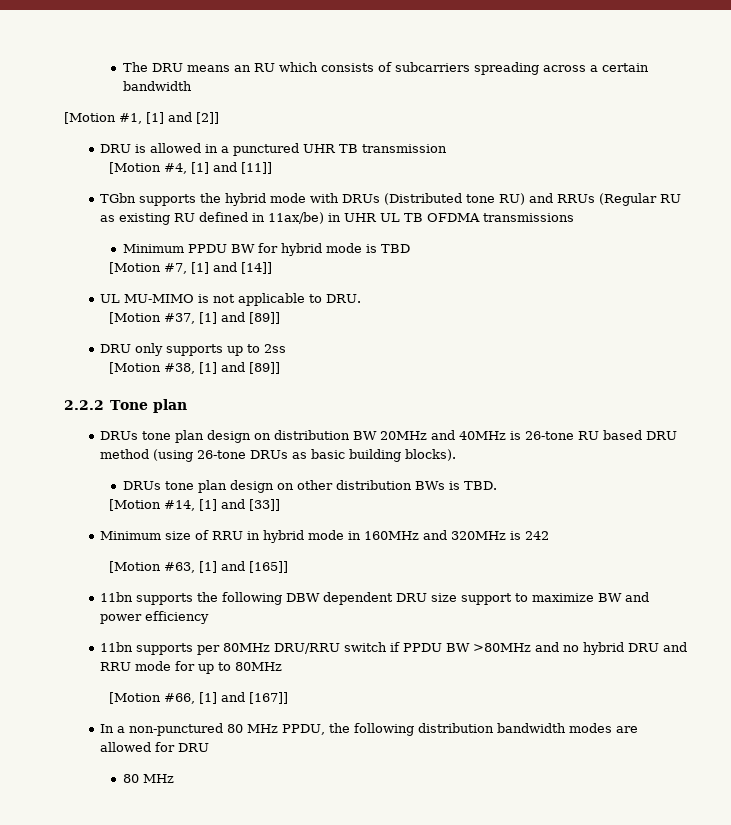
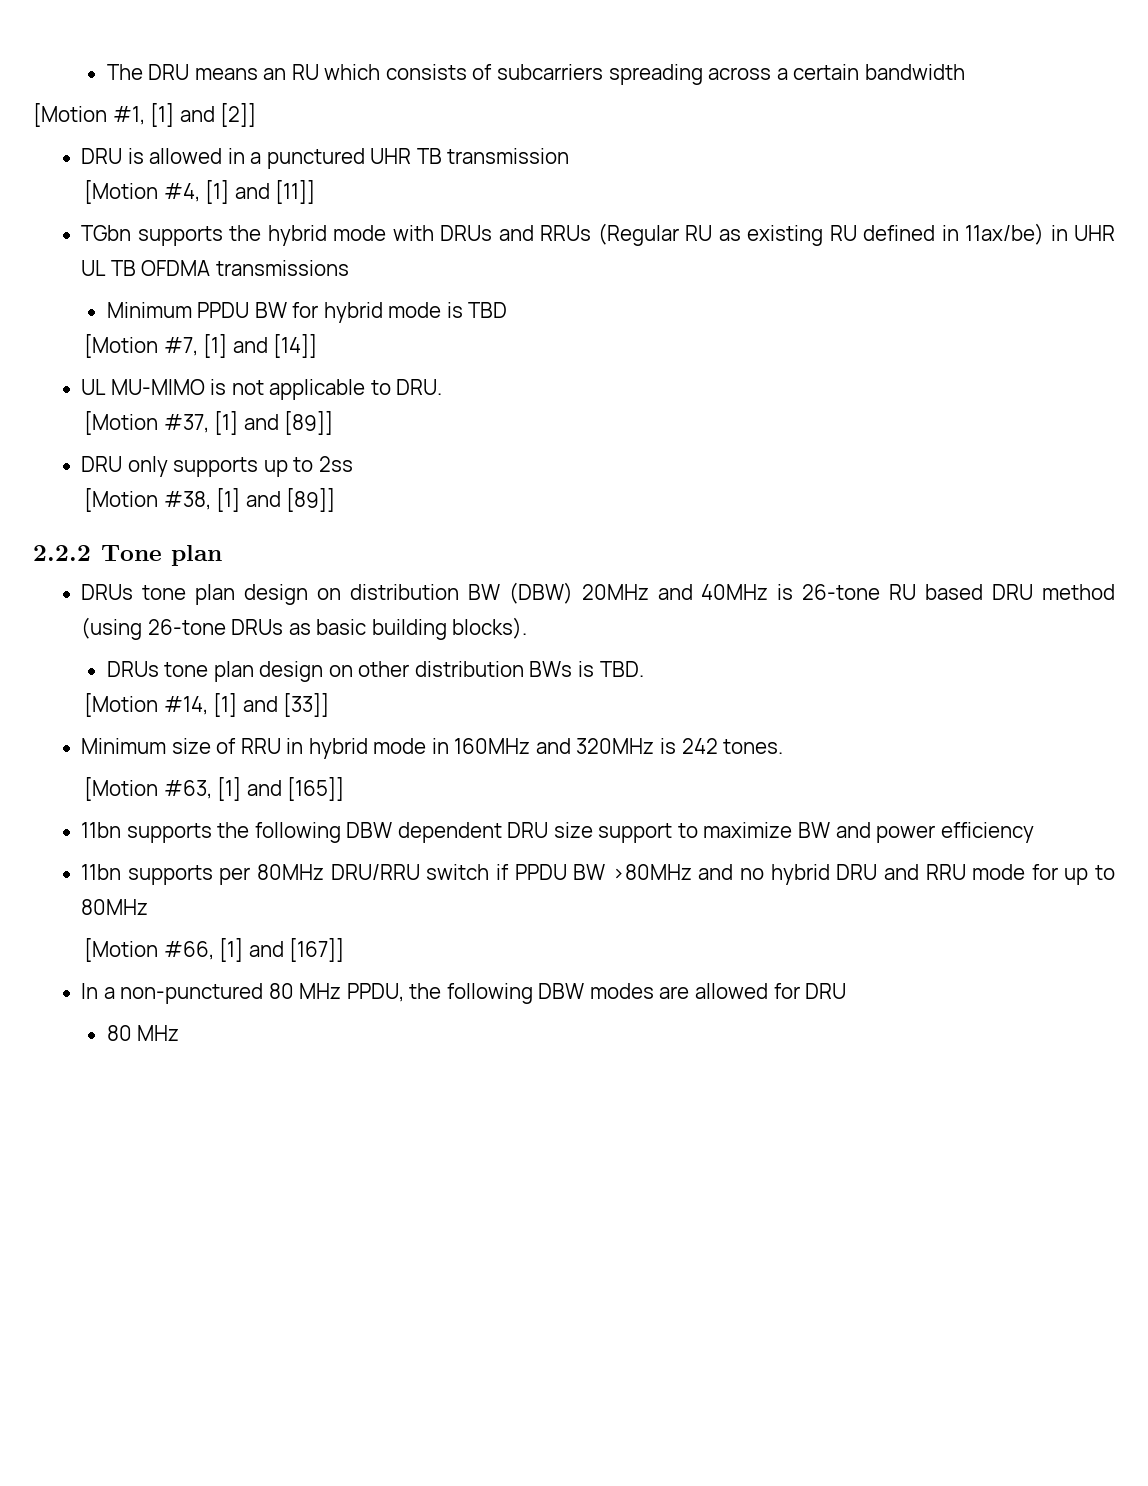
- TGbn supports the hybrid mode with DRUs (Distributed tone RU) and RRUs (Regular RU as existing RU defined in 11ax/be) in UHR UL TB OFDMA transmissions
+ TGbn supports the hybrid mode with DRUs and RRUs (Regular RU as existing RU defined in 11ax/be) in UHR UL TB OFDMA transmissions
- DRUs tone plan design on distribution BW 20MHz and 40MHz is 26-tone RU based DRU method (using 26-tone DRUs as basic building blocks).
+ DRUs tone plan design on distribution BW (DBW) 20MHz and 40MHz is 26-tone RU based DRU method (using 26-tone DRUs as basic building blocks).
- Minimum size of RRU in hybrid mode in 160MHz and 320MHz is 242
+ Minimum size of RRU in hybrid mode in 160MHz and 320MHz is 242 tones.
- In a non-punctured 80 MHz PPDU, the following distribution bandwidth modes are allowed for DRU
+ In a non-punctured 80 MHz PPDU, the following DBW modes are allowed for DRU

